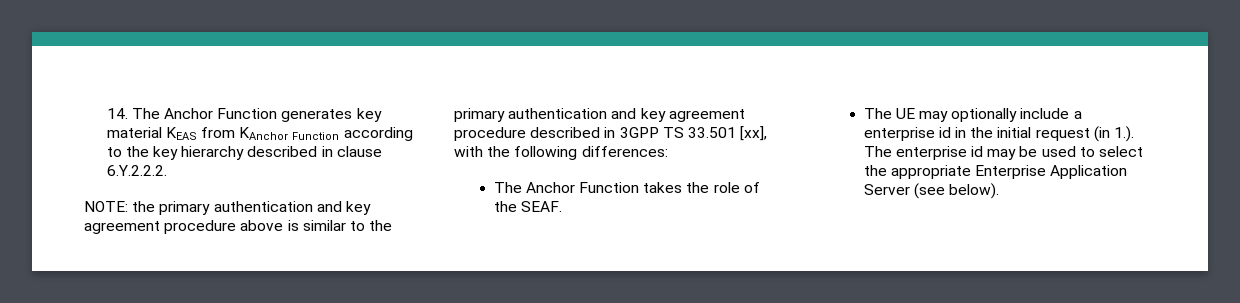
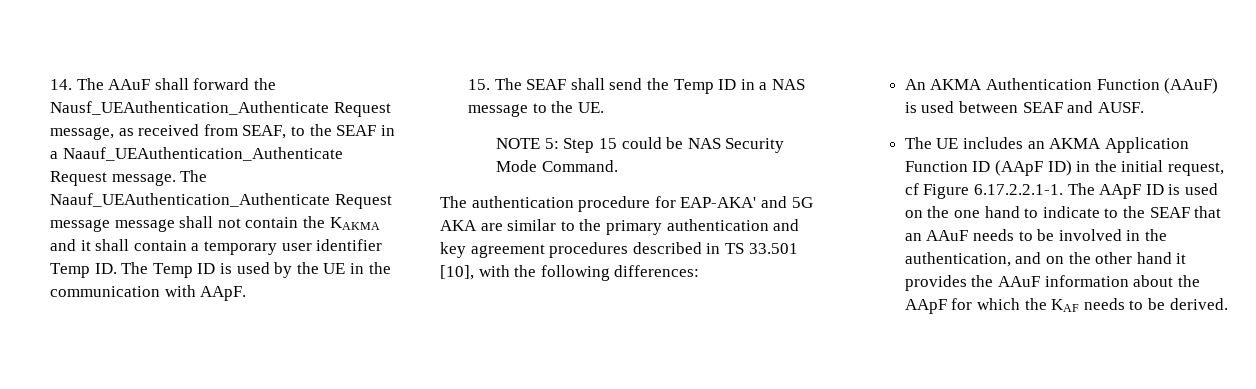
- 14. The Anchor Function generates key material KEAS from KAnchor Function according to the key hierarchy described in clause 6.Y.2.2.2.
- NOTE: the primary authentication and key agreement procedure above is similar to the primary authentication and key agreement procedure described in 3GPP TS 33.501 [xx], with the following differences:
+ 14. The AAuF shall forward the Nausf_UEAuthentication_Authenticate Request message, as received from SEAF, to the SEAF in a Naauf_UEAuthentication_Authenticate Request message. The Naauf_UEAuthentication_Authenticate Request message message shall not contain the KAKMA and it shall contain a temporary user identifier Temp ID. The Temp ID is used by the UE in the communication with AApF.
+ 15. The SEAF shall send the Temp ID in a NAS message to the UE.
+ NOTE 5: Step 15 could be NAS Security Mode Command.
+ The authentication procedure for EAP-AKA' and 5G AKA are similar to the primary authentication and key agreement procedures described in TS 33.501 [10], with the following differences:
- The Anchor Function takes the role of the SEAF.
- The UE may optionally include a enterprise id in the initial request (in 1.). The enterprise id may be used to select the appropriate Enterprise Application Server (see below).
+ An AKMA Authentication Function (AAuF) is used between SEAF and AUSF.
+ The UE includes an AKMA Application Function ID (AApF ID) in the initial request, cf Figure 6.17.2.2.1-1. The AApF ID is used on the one hand to indicate to the SEAF that an AAuF needs to be involved in the authentication, and on the other hand it provides the AAuF information about the AApF for which the KAF needs to be derived.

